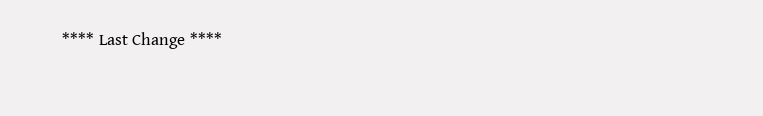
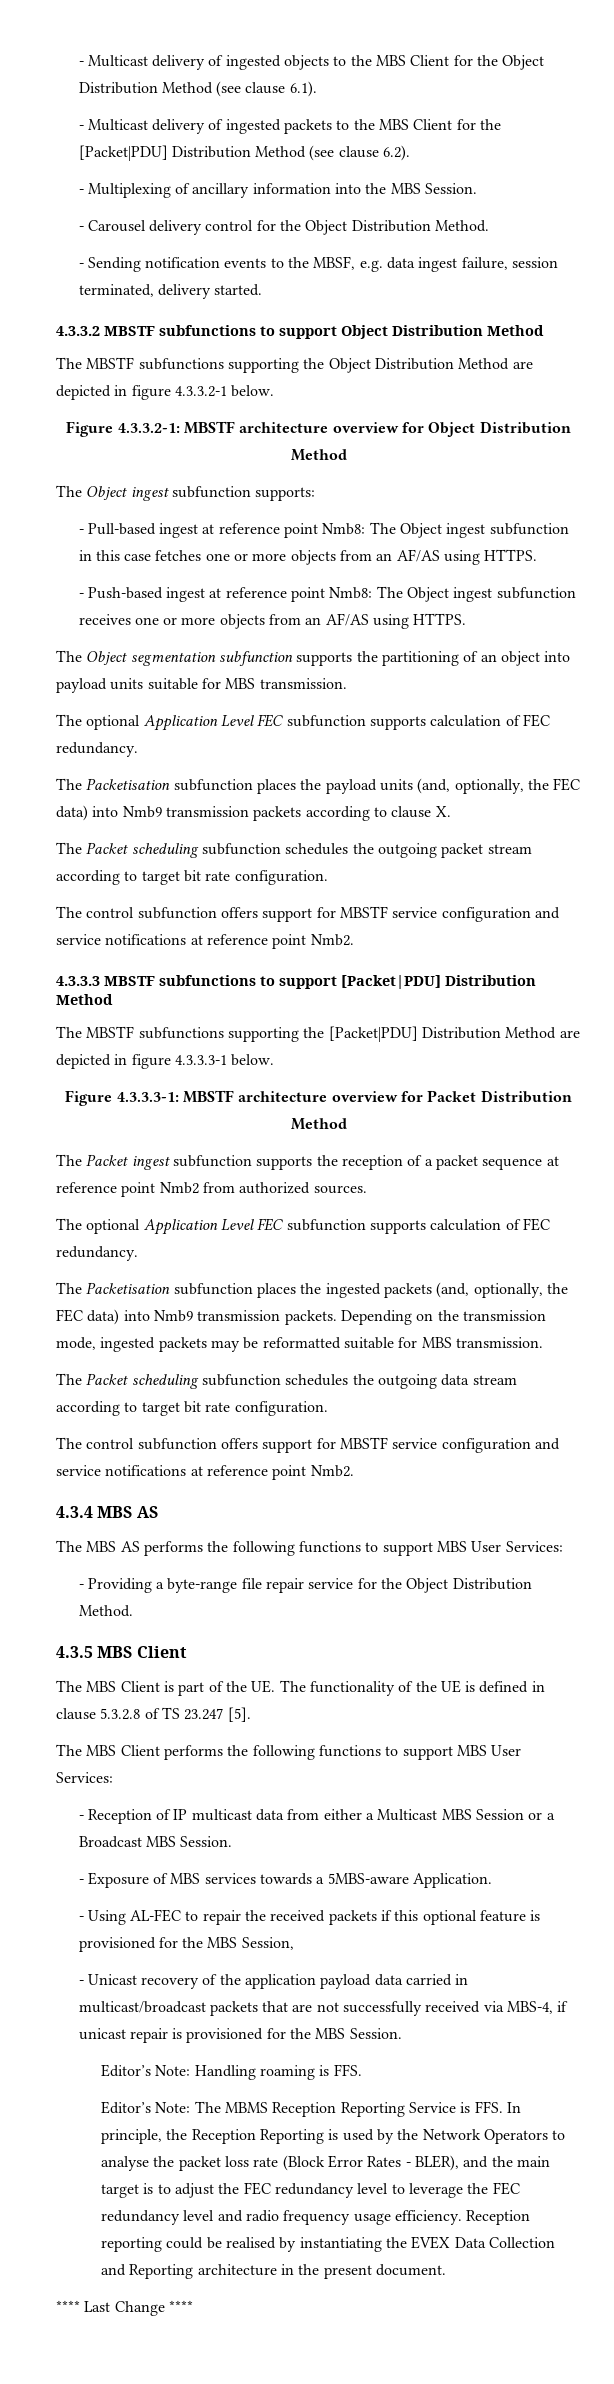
+ - Multicast delivery of ingested objects to the MBS Client for the Object Distribution Method (see clause 6.1).
+ - Multicast delivery of ingested packets to the MBS Client for the [Packet|PDU] Distribution Method (see clause 6.2).
+ - Multiplexing of ancillary information into the MBS Session.
+ - Carousel delivery control for the Object Distribution Method.
+ - Sending notification events to the MBSF, e.g. data ingest failure, session terminated, delivery started.
+ 4.3.3.2 MBSTF subfunctions to support Object Distribution Method
+ The MBSTF subfunctions supporting the Object Distribution Method are depicted in figure 4.3.3.2-1 below.
+ Figure 4.3.3.2-1: MBSTF architecture overview for Object Distribution Method
+ The Object ingest subfunction supports:
+ - Pull-based ingest at reference point Nmb8: The Object ingest subfunction in this case fetches one or more objects from an AF/AS using HTTPS.
+ - Push-based ingest at reference point Nmb8: The Object ingest subfunction receives one or more objects from an AF/AS using HTTPS.
+ The Object segmentation subfunction supports the partitioning of an object into payload units suitable for MBS transmission.
+ The optional Application Level FEC subfunction supports calculation of FEC redundancy.
+ The Packetisation subfunction places the payload units (and, optionally, the FEC data) into Nmb9 transmission packets according to clause X.
+ The Packet scheduling subfunction schedules the outgoing packet stream according to target bit rate configuration.
+ The control subfunction offers support for MBSTF service configuration and service notifications at reference point Nmb2.
+ 4.3.3.3 MBSTF subfunctions to support [Packet|PDU] Distribution Method
+ The MBSTF subfunctions supporting the [Packet|PDU] Distribution Method are depicted in figure 4.3.3.3-1 below.
+ Figure 4.3.3.3-1: MBSTF architecture overview for Packet Distribution Method
+ The Packet ingest subfunction supports the reception of a packet sequence at reference point Nmb2 from authorized sources.
+ The optional Application Level FEC subfunction supports calculation of FEC redundancy.
+ The Packetisation subfunction places the ingested packets (and, optionally, the FEC data) into Nmb9 transmission packets. Depending on the transmission mode, ingested packets may be reformatted suitable for MBS transmission.
+ The Packet scheduling subfunction schedules the outgoing data stream according to target bit rate configuration.
+ The control subfunction offers support for MBSTF service configuration and service notifications at reference point Nmb2.
+ 4.3.4 MBS AS
+ The MBS AS performs the following functions to support MBS User Services:
+ - Providing a byte-range file repair service for the Object Distribution Method.
+ 4.3.5 MBS Client
+ The MBS Client is part of the UE. The functionality of the UE is defined in clause 5.3.2.8 of TS 23.247 [5].
+ The MBS Client performs the following functions to support MBS User Services:
+ - Reception of IP multicast data from either a Multicast MBS Session or a Broadcast MBS Session.
+ - Exposure of MBS services towards a 5MBS-aware Application.
+ - Using AL-FEC to repair the received packets if this optional feature is provisioned for the MBS Session,
+ - Unicast recovery of the application payload data carried in multicast/broadcast packets that are not successfully received via MBS-4, if unicast repair is provisioned for the MBS Session.
+ Editor’s Note: Handling roaming is FFS.
+ Editor’s Note: The MBMS Reception Reporting Service is FFS. In principle, the Reception Reporting is used by the Network Operators to analyse the packet loss rate (Block Error Rates - BLER), and the main target is to adjust the FEC redundancy level to leverage the FEC redundancy level and radio frequency usage efficiency. Reception reporting could be realised by instantiating the EVEX Data Collection and Reporting architecture in the present document.

